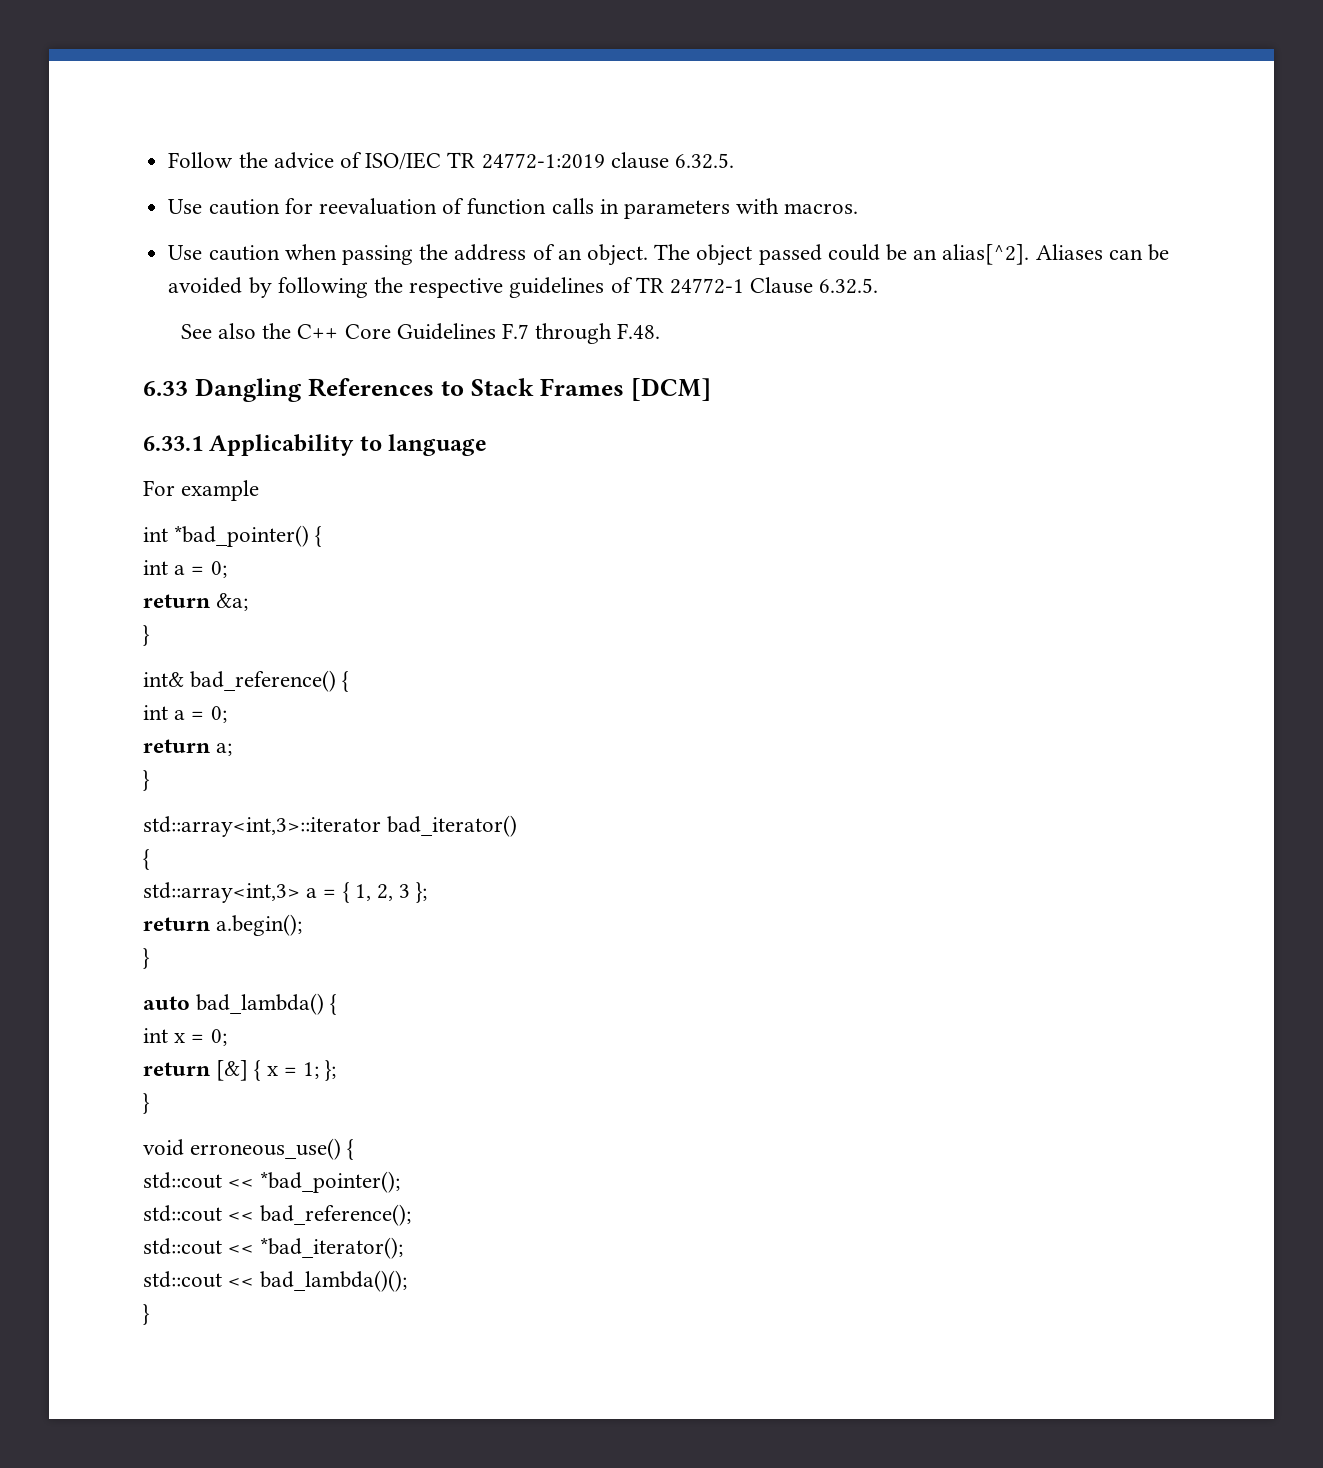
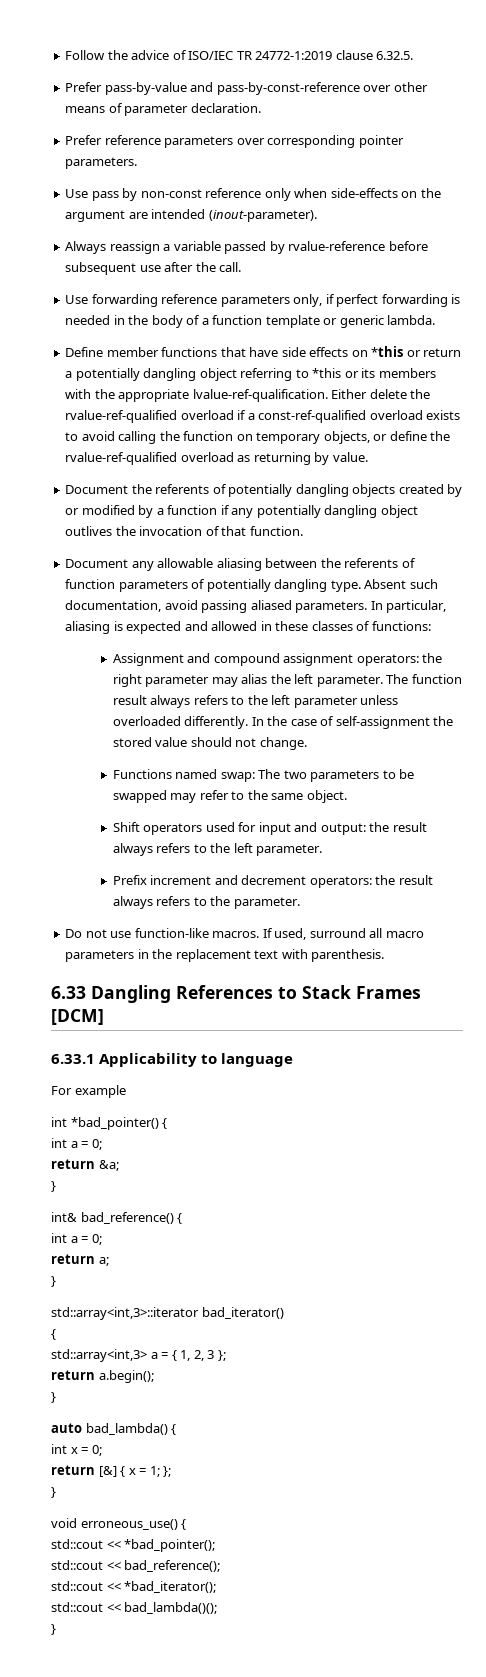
- Use caution for reevaluation of function calls in parameters with macros.
- Use caution when passing the address of an object. The object passed could be an alias[^2]. Aliases can be avoided by following the respective guidelines of TR 24772-1 Clause 6.32.5.
- See also the C++ Core Guidelines F.7 through F.48.
+ Prefer pass-by-value and pass-by-const-reference over other means of parameter declaration.
+ Prefer reference parameters over corresponding pointer parameters.
+ Use pass by non-const reference only when side-effects on the argument are intended (inout-parameter).
+ Always reassign a variable passed by rvalue-reference before subsequent use after the call.
+ Use forwarding reference parameters only, if perfect forwarding is needed in the body of a function template or generic lambda.
+ Define member functions that have side effects on *this or return a potentially dangling object referring to *this or its members with the appropriate lvalue-ref-qualification. Either delete the rvalue-ref-qualified overload if a const-ref-qualified overload exists to avoid calling the function on temporary objects, or define the rvalue-ref-qualified overload as returning by value.
+ Document the referents of potentially dangling objects created by or modified by a function if any potentially dangling object outlives the invocation of that function.
+ Document any allowable aliasing between the referents of function parameters of potentially dangling type. Absent such documentation, avoid passing aliased parameters. In particular, aliasing is expected and allowed in these classes of functions:
+ Assignment and compound assignment operators: the right parameter may alias the left parameter. The function result always refers to the left parameter unless overloaded differently. In the case of self-assignment the stored value should not change.
+ Functions named swap: The two parameters to be swapped may refer to the same object.
+ Shift operators used for input and output: the result always refers to the left parameter.
+ Prefix increment and decrement operators: the result always refers to the parameter.
+ Do not use function-like macros. If used, surround all macro parameters in the replacement text with parenthesis.

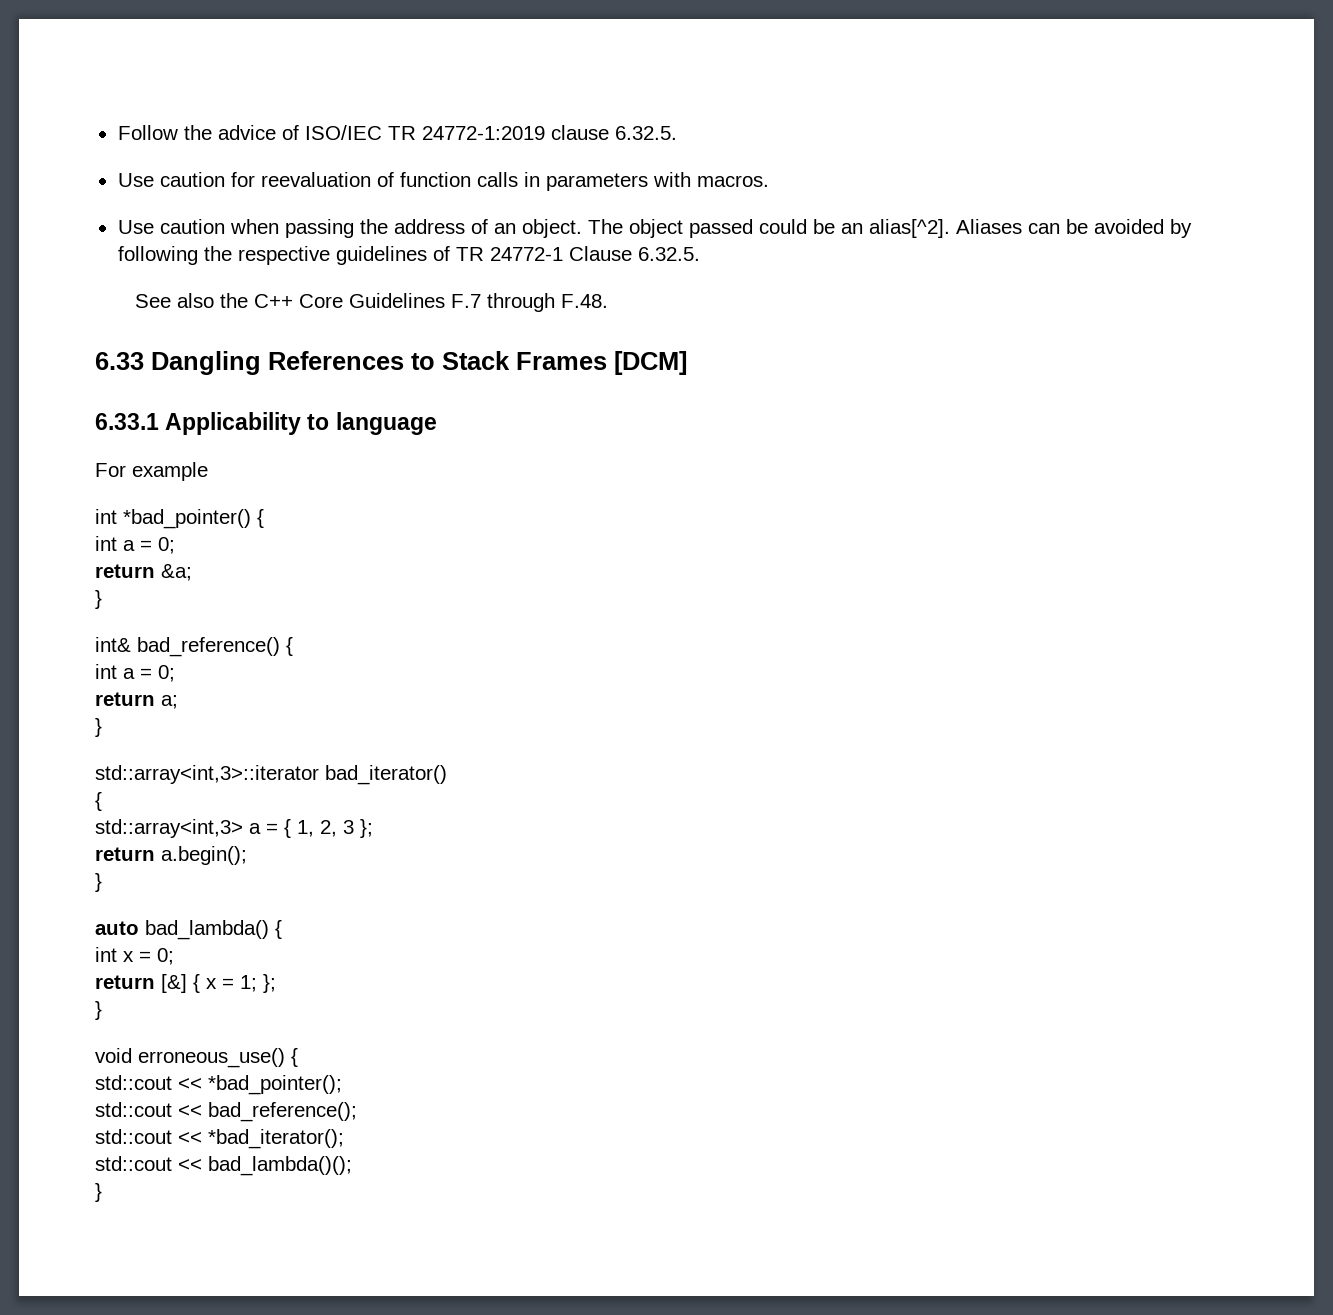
- Prefer pass-by-value and pass-by-const-reference over other means of parameter declaration.
- Prefer reference parameters over corresponding pointer parameters.
- Use pass by non-const reference only when side-effects on the argument are intended (inout-parameter).
- Always reassign a variable passed by rvalue-reference before subsequent use after the call.
- Use forwarding reference parameters only, if perfect forwarding is needed in the body of a function template or generic lambda.
- Define member functions that have side effects on *this or return a potentially dangling object referring to *this or its members with the appropriate lvalue-ref-qualification. Either delete the rvalue-ref-qualified overload if a const-ref-qualified overload exists to avoid calling the function on temporary objects, or define the rvalue-ref-qualified overload as returning by value.
- Document the referents of potentially dangling objects created by or modified by a function if any potentially dangling object outlives the invocation of that function.
- Document any allowable aliasing between the referents of function parameters of potentially dangling type. Absent such documentation, avoid passing aliased parameters. In particular, aliasing is expected and allowed in these classes of functions:
- Assignment and compound assignment operators: the right parameter may alias the left parameter. The function result always refers to the left parameter unless overloaded differently. In the case of self-assignment the stored value should not change.
- Functions named swap: The two parameters to be swapped may refer to the same object.
- Shift operators used for input and output: the result always refers to the left parameter.
- Prefix increment and decrement operators: the result always refers to the parameter.
- Do not use function-like macros. If used, surround all macro parameters in the replacement text with parenthesis.
+ Use caution for reevaluation of function calls in parameters with macros.
+ Use caution when passing the address of an object. The object passed could be an alias[^2]. Aliases can be avoided by following the respective guidelines of TR 24772-1 Clause 6.32.5.
+ See also the C++ Core Guidelines F.7 through F.48.

